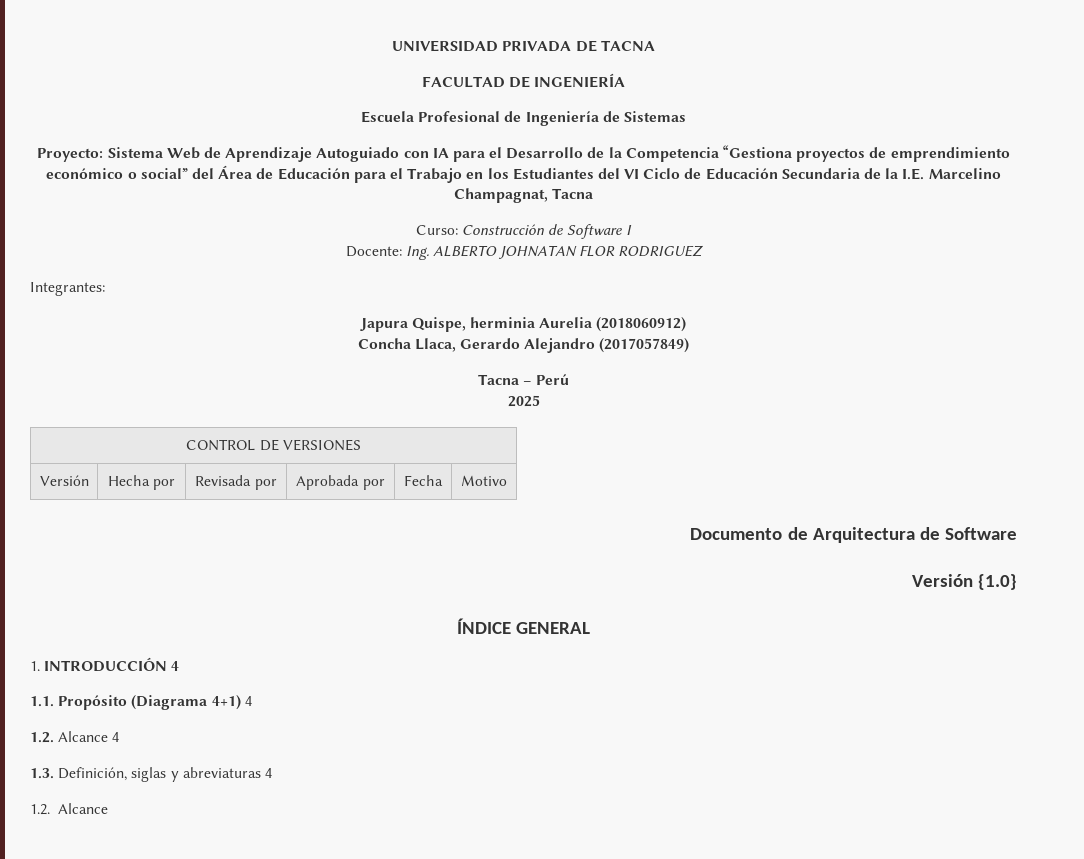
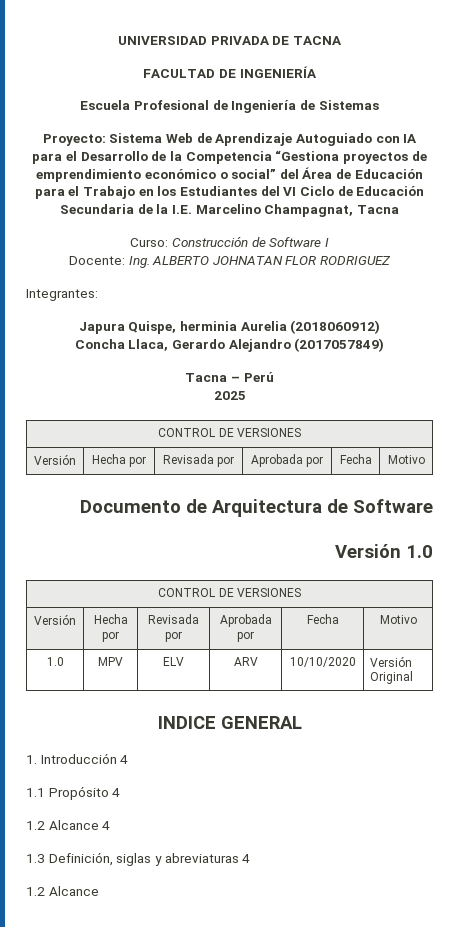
- Versión {1.0}
- ÍNDICE GENERAL
+ Versión 1.0
+ CONTROL DE VERSIONES
+ Versión | Hecha por | Revisada por | Aprobada por | Fecha | Motivo
+ 1.0 | MPV | ELV | ARV | 10/10/2020 | Versión Original
+ INDICE GENERAL
- 1. INTRODUCCIÓN 4
- 1.1. Propósito (Diagrama 4+1) 4
- 1.2. Alcance 4
+ 1. Introducción 4
+ 1.1 Propósito 4
+ 1.2 Alcance 4
- 1.3. Definición, siglas y abreviaturas 4
- 1.2. Alcance
+ 1.3 Definición, siglas y abreviaturas 4
+ 1.2 Alcance

